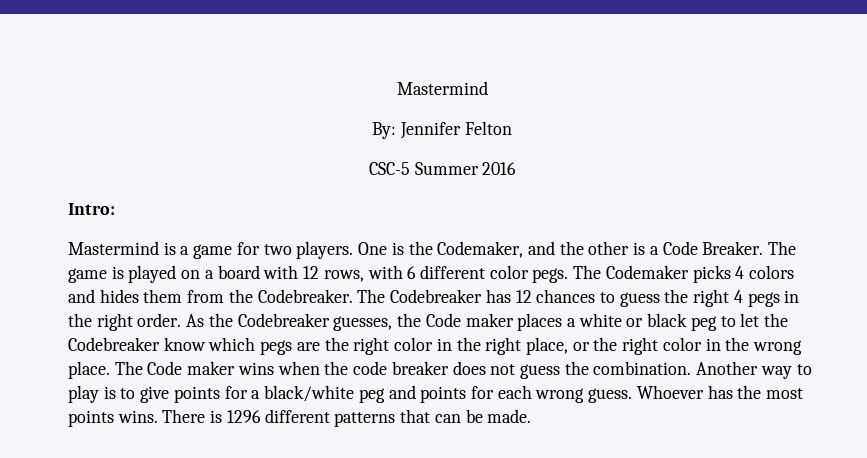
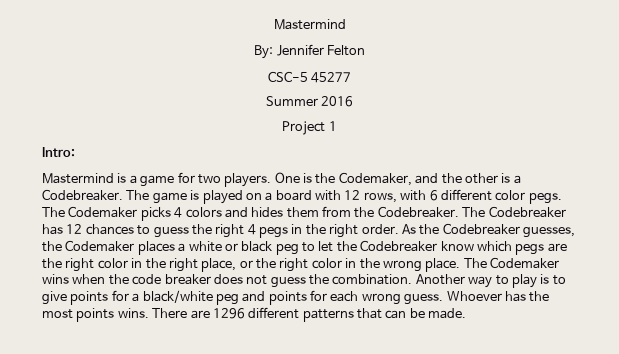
- CSC-5 Summer 2016
+ CSC-5 45277
+ Summer 2016
+ Project 1
- One is the Codemaker, and the other is a Code Breaker.
+ One is the Codemaker, and the other is a Codebreaker.
- As the Codebreaker guesses, the Code maker places a white or black peg to let the Codebreaker know which pegs are the right color in the right place, or the right color in the wrong place.
+ As the Codebreaker guesses, the Codemaker places a white or black peg to let the Codebreaker know which pegs are the right color in the right place, or the right color in the wrong place.
- The Code maker wins when the code breaker does not guess the combination.
+ The Codemaker wins when the code breaker does not guess the combination.
- There is 1296 different patterns that can be made.
+ There are 1296 different patterns that can be made.

